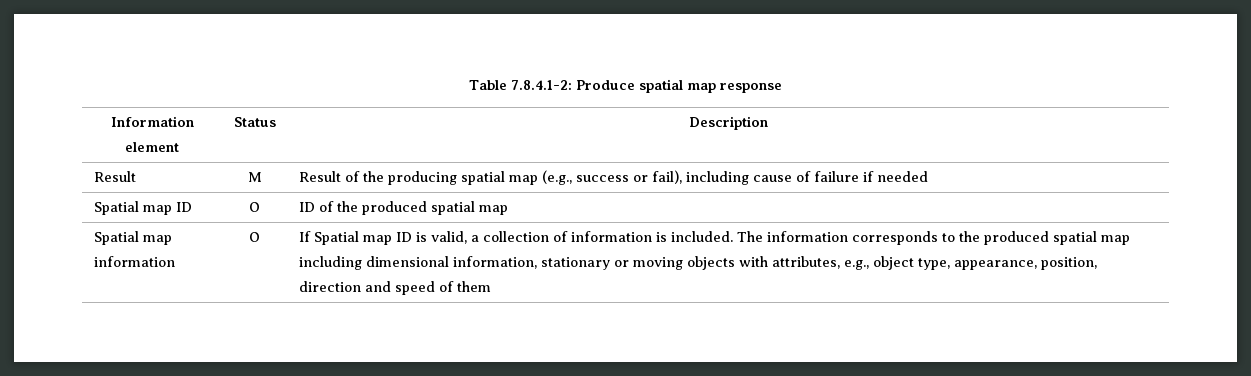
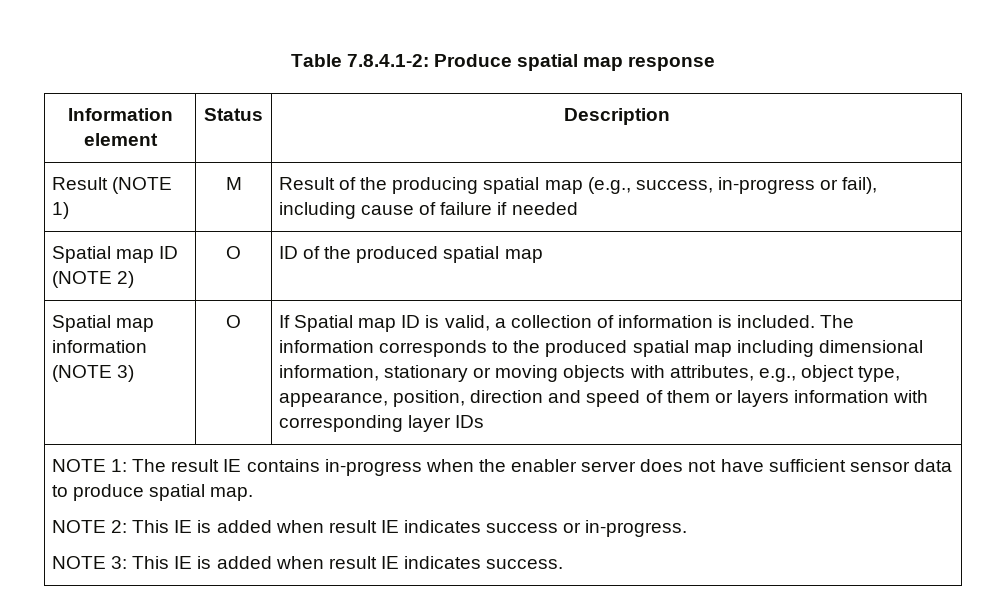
- Result | M | Result of the producing spatial map (e.g., success or fail), including cause of failure if needed
+ Result (NOTE 1) | M | Result of the producing spatial map (e.g., success, in-progress or fail), including cause of failure if needed
- Spatial map ID | O | ID of the produced spatial map
+ Spatial map ID (NOTE 2) | O | ID of the produced spatial map
- Spatial map information
+ Spatial map information (NOTE 3)
- The information corresponds to the produced spatial map including dimensional information, stationary or moving objects with attributes, e.g., object type, appearance, position, direction and speed of them
+ The information corresponds to the produced spatial map including dimensional information, stationary or moving objects with attributes, e.g., object type, appearance, position, direction and speed of them or layers information with corresponding layer IDs
+ NOTE 1: The result IE contains in-progress when the enabler server does not have sufficient sensor data to produce spatial map.
+ NOTE 2: This IE is added when result IE indicates success or in-progress.
+ NOTE 3: This IE is added when result IE indicates success.

